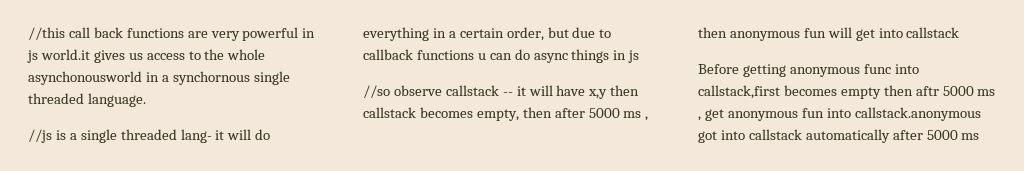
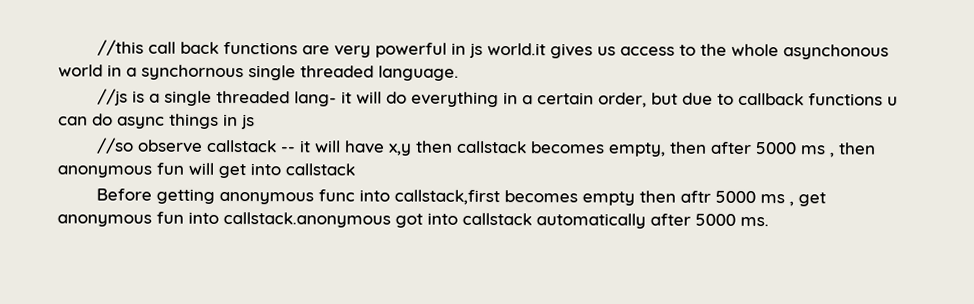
- //this call back functions are very powerful in js world.it gives us access to the whole asynchonousworld in a synchornous single threaded language.
+ //this call back functions are very powerful in js world.it gives us access to the whole asynchonous world in a synchornous single threaded language.
- Before getting anonymous func into callstack,first becomes empty then aftr 5000 ms , get anonymous fun into callstack.anonymous got into callstack automatically after 5000 ms
+ Before getting anonymous func into callstack,first becomes empty then aftr 5000 ms , get anonymous fun into callstack.anonymous got into callstack automatically after 5000 ms.

